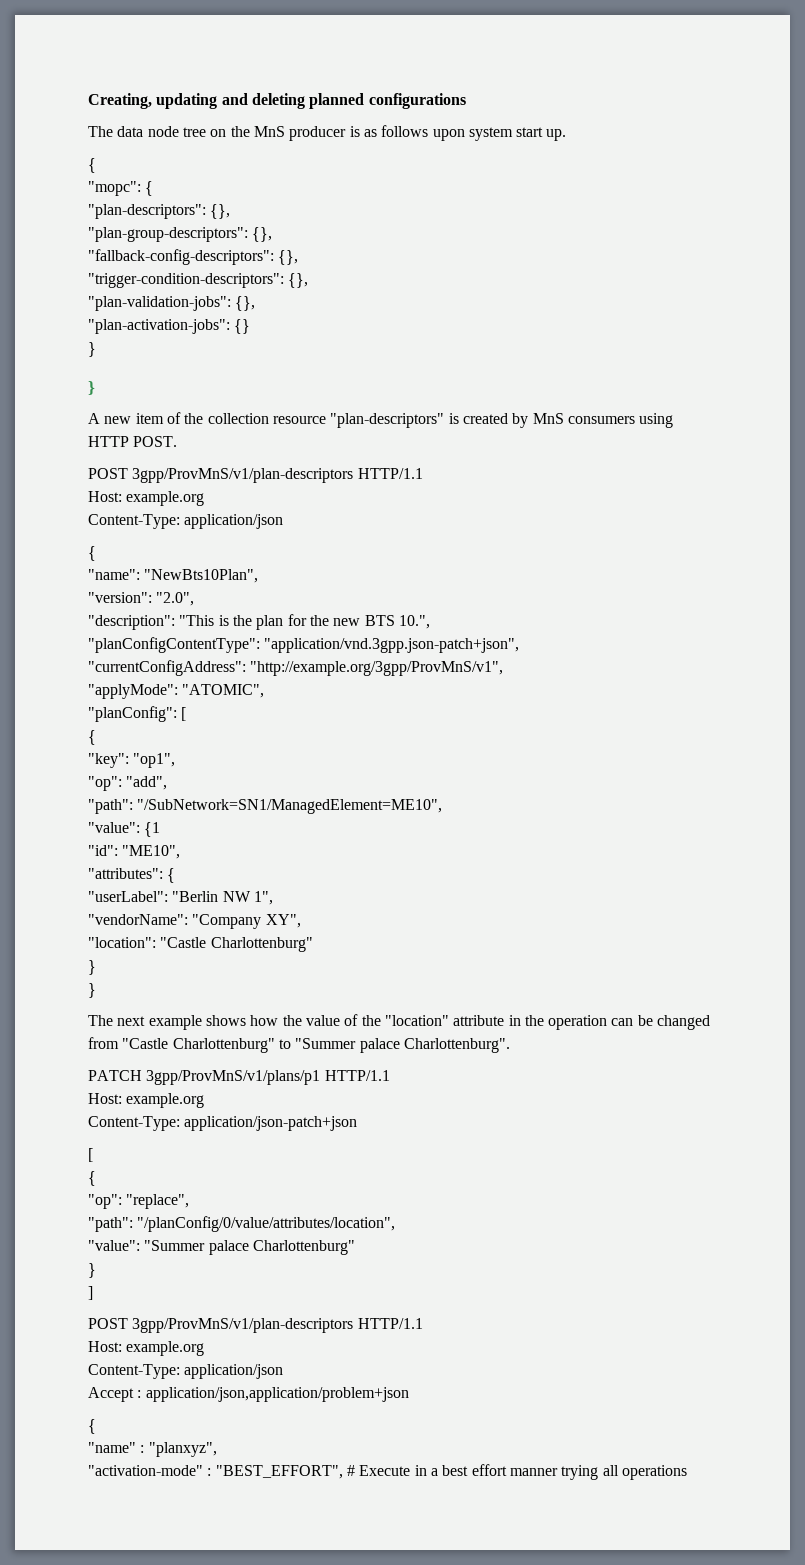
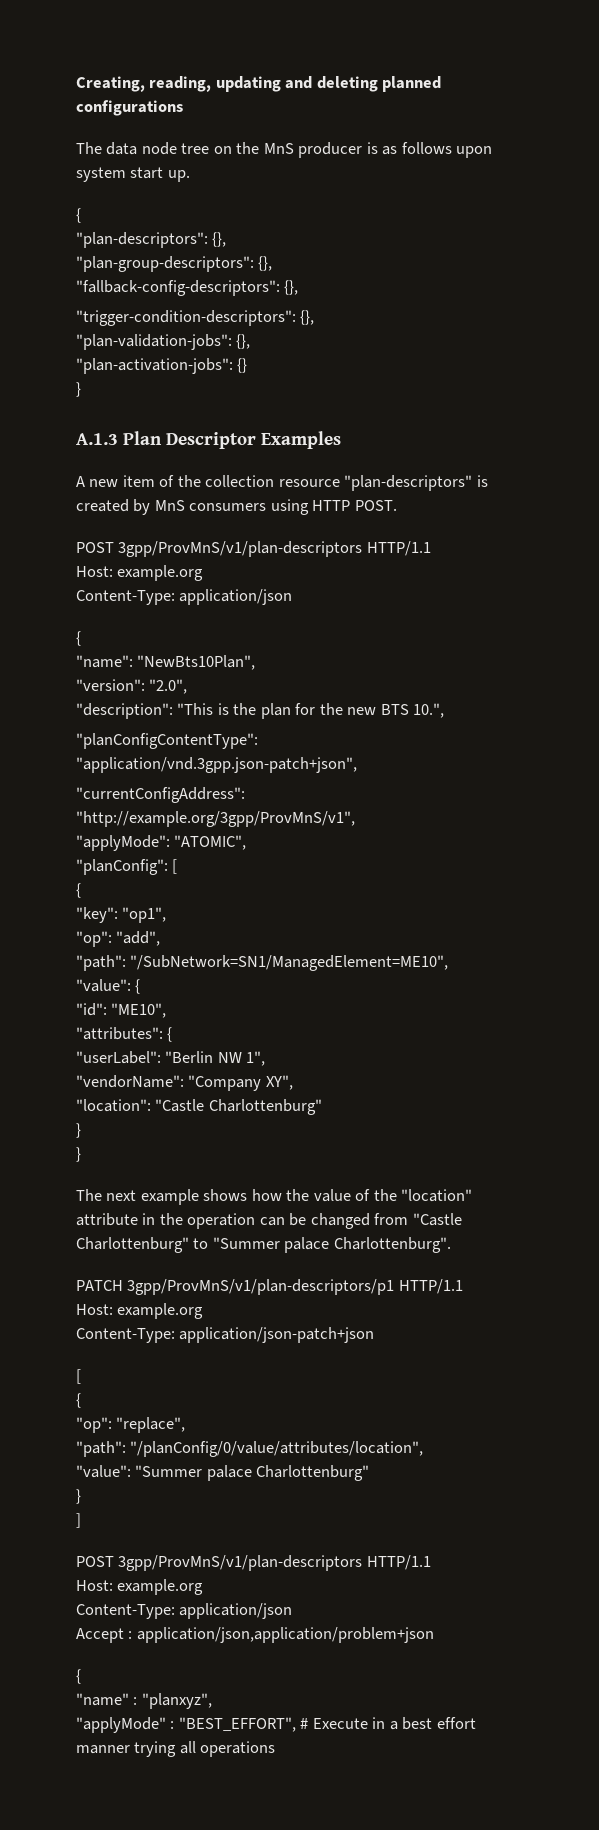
- Creating, updating and deleting planned configurations
+ Creating, reading, updating and deleting planned configurations
- "mopc": {
  "plan-activation-jobs": {}
  }
- }
+ A.1.3 Plan Descriptor Examples
- "value": {1
+ "value": {
- PATCH 3gpp/ProvMnS/v1/plans/p1 HTTP/1.1
+ PATCH 3gpp/ProvMnS/v1/plan-descriptors/p1 HTTP/1.1
- "activation-mode" : "BEST_EFFORT", # Execute in a best effort manner trying all operations
+ "applyMode" : "BEST_EFFORT", # Execute in a best effort manner trying all operations

